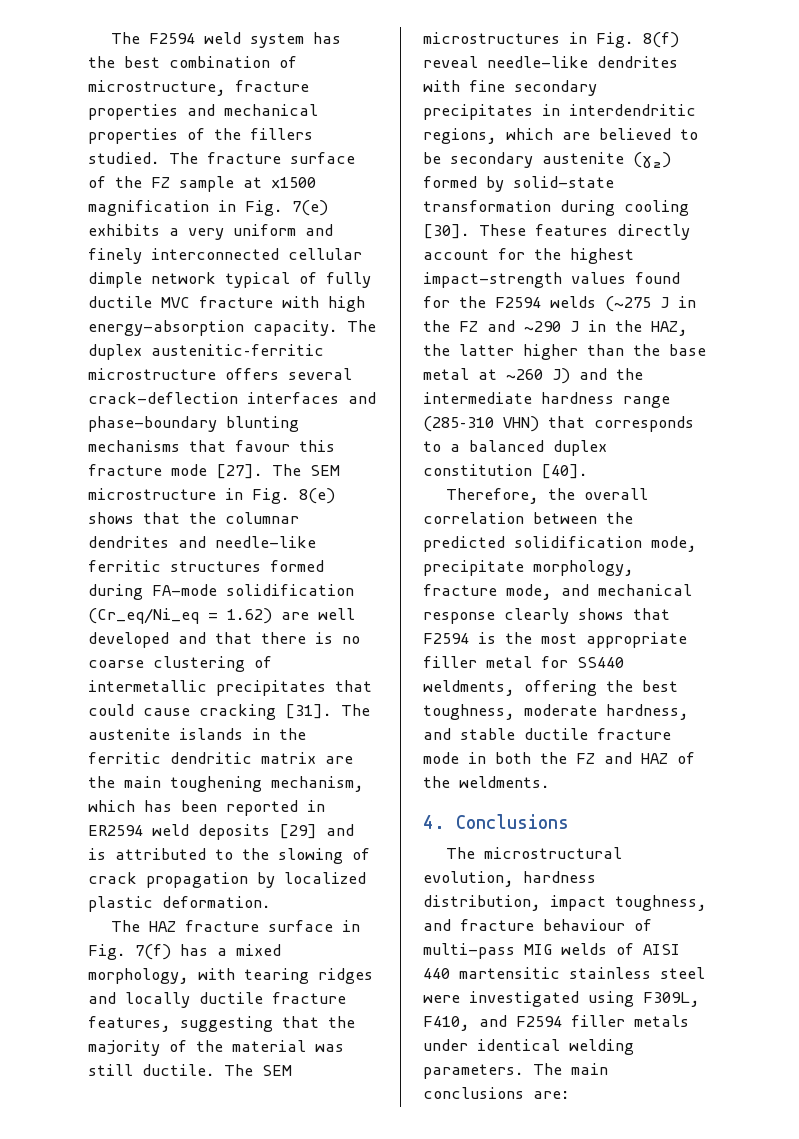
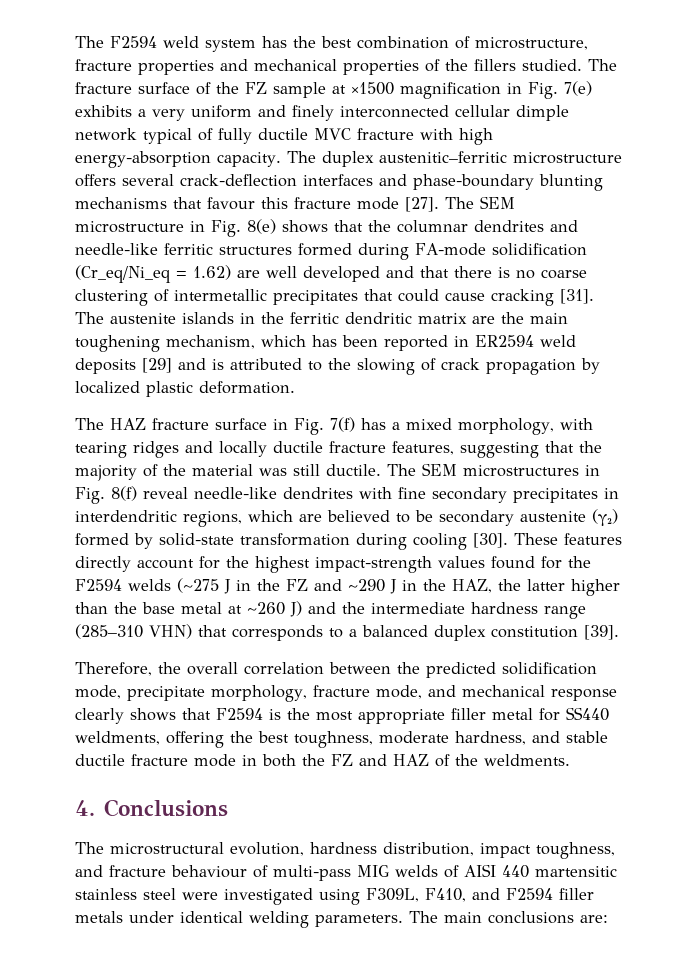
- These features directly account for the highest impact-strength values found for the F2594 welds (~275 J in the FZ and ~290 J in the HAZ, the latter higher than the base metal at ~260 J) and the intermediate hardness range (285–310 VHN) that corresponds to a balanced duplex constitution [40].
+ These features directly account for the highest impact-strength values found for the F2594 welds (~275 J in the FZ and ~290 J in the HAZ, the latter higher than the base metal at ~260 J) and the intermediate hardness range (285–310 VHN) that corresponds to a balanced duplex constitution [39].

